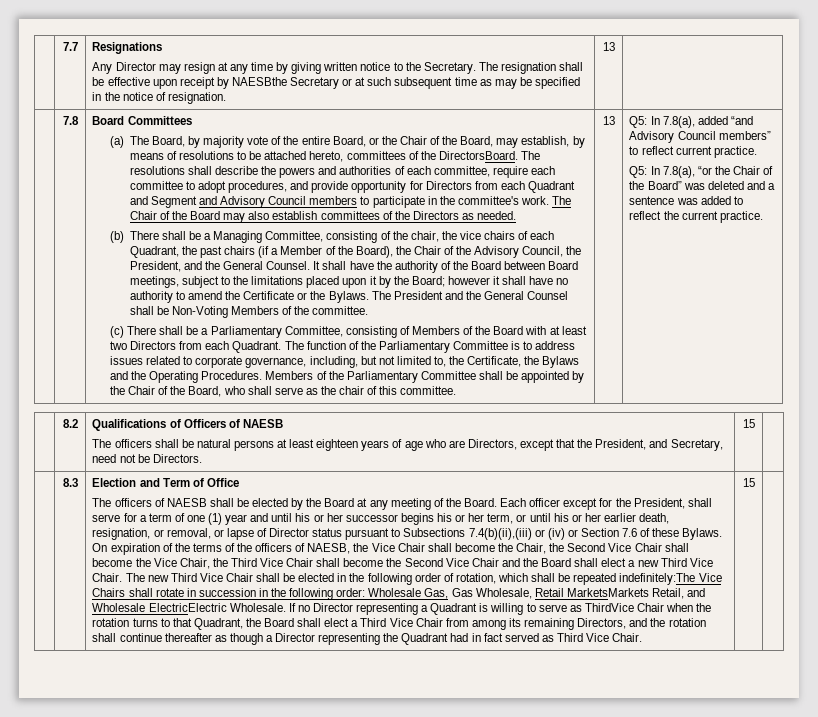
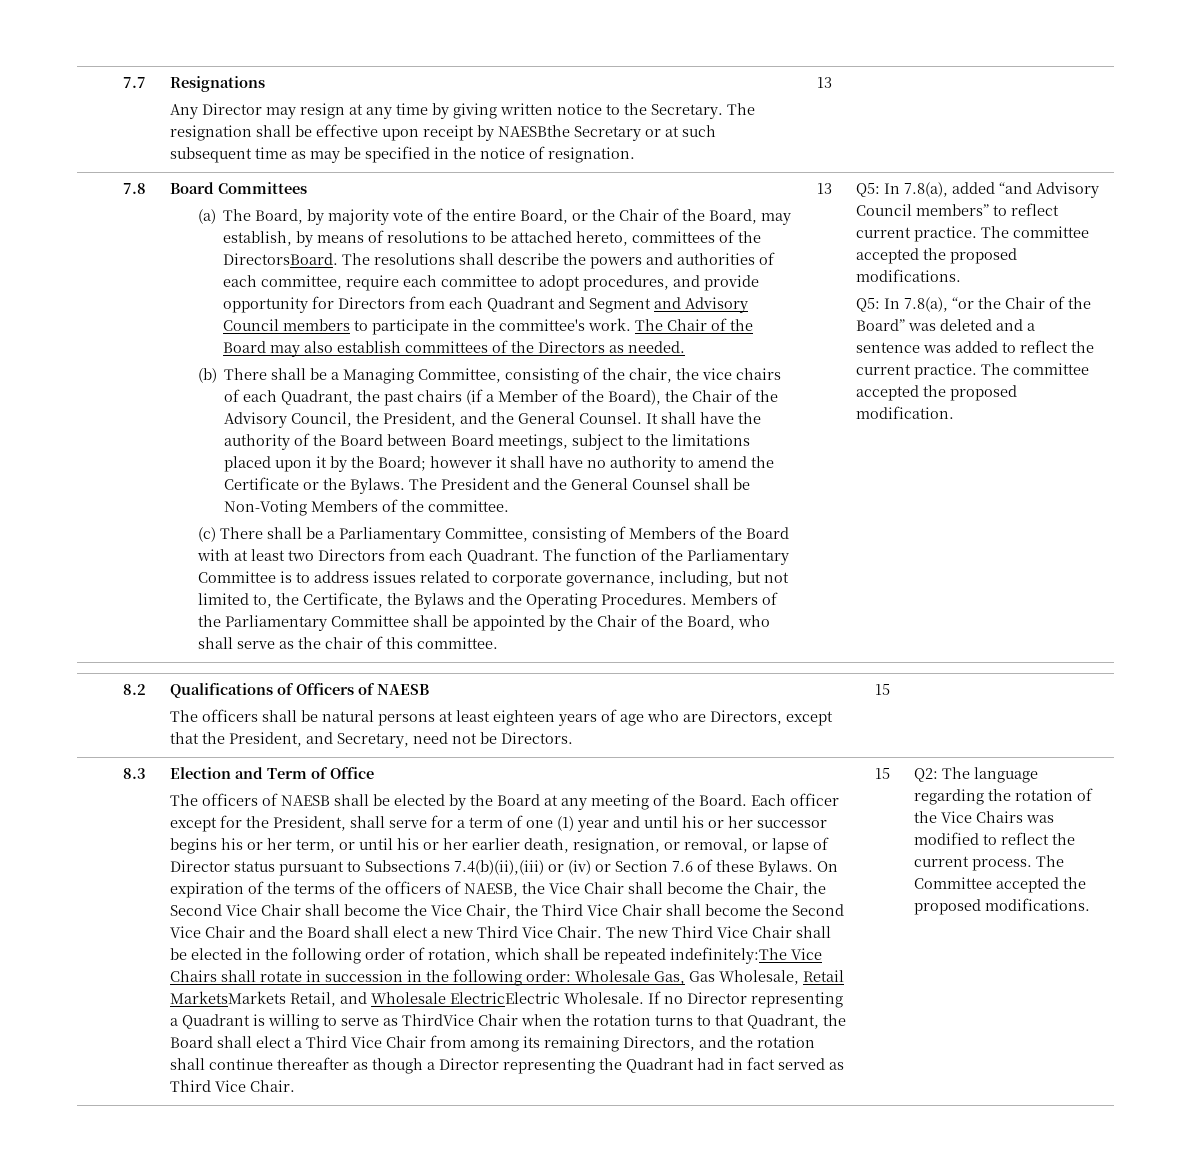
+ The committee accepted the proposed modifications.
+ The committee accepted the proposed modification.
+ Q2: The language regarding the rotation of the Vice Chairs was modified to reflect the current process. The Committee accepted the proposed modifications.

